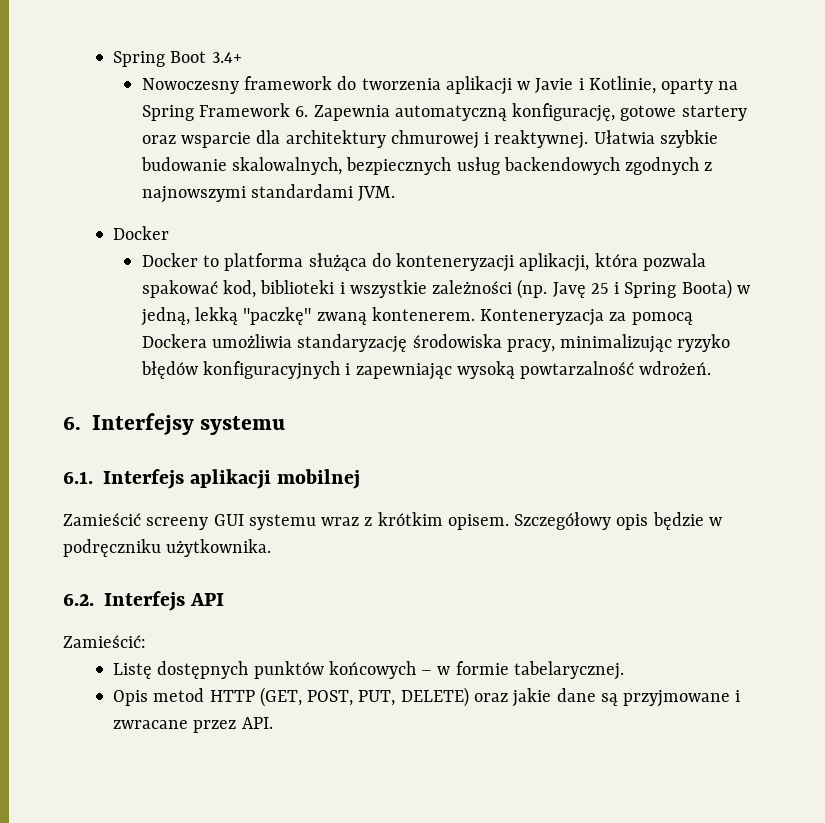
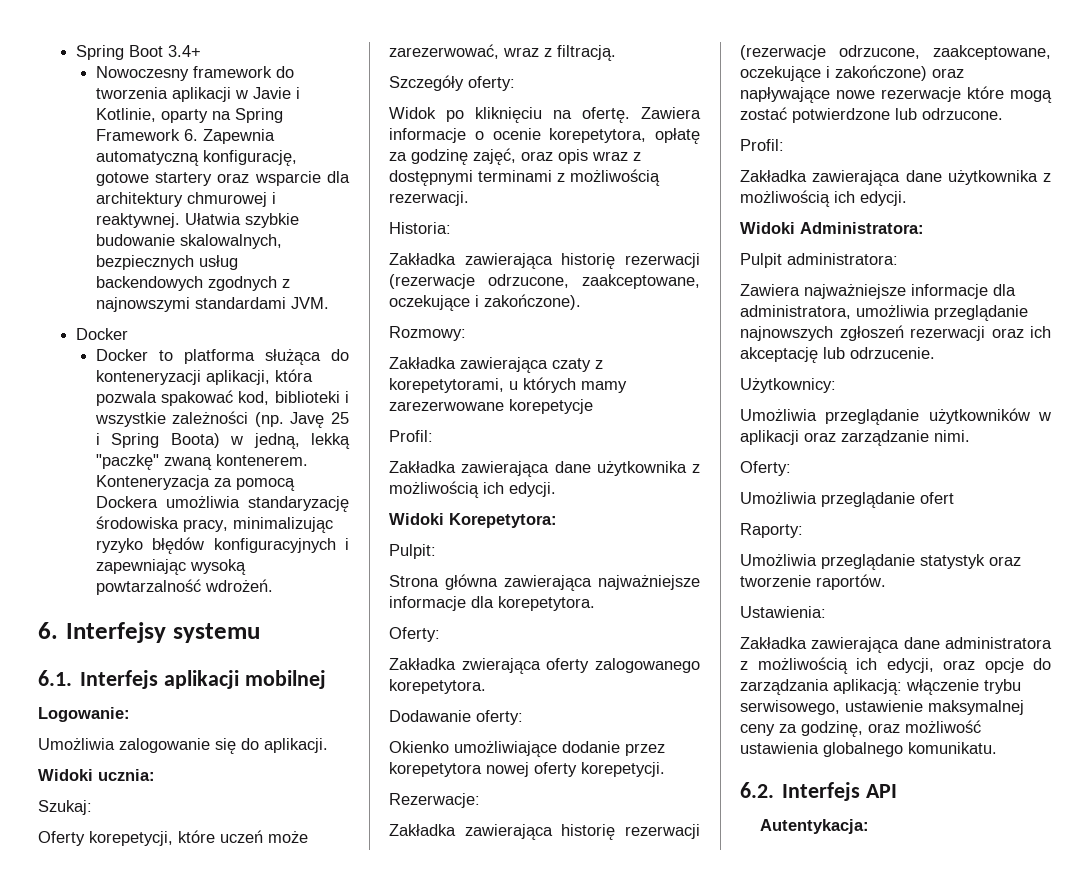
- Zamieścić screeny GUI systemu wraz z krótkim opisem. Szczegółowy opis będzie w podręczniku użytkownika.
+ Logowanie:
+ Umożliwia zalogowanie się do aplikacji.
+ Widoki ucznia:
+ Szukaj:
+ Oferty korepetycji, które uczeń może zarezerwować, wraz z filtracją.
+ Szczegóły oferty:
+ Widok po kliknięciu na ofertę. Zawiera informacje o ocenie korepetytora, opłatę za godzinę zajęć, oraz opis wraz z dostępnymi terminami z możliwością rezerwacji.
+ Historia:
+ Zakładka zawierająca historię rezerwacji (rezerwacje odrzucone, zaakceptowane, oczekujące i zakończone).
+ Rozmowy:
+ Zakładka zawierająca czaty z korepetytorami, u których mamy zarezerwowane korepetycje
+ Profil:
+ Zakładka zawierająca dane użytkownika z możliwością ich edycji.
+ Widoki Korepetytora:
+ Pulpit:
+ Strona główna zawierająca najważniejsze informacje dla korepetytora.
+ Oferty:
+ Zakładka zwierająca oferty zalogowanego korepetytora.
+ Dodawanie oferty:
+ Okienko umożliwiające dodanie przez korepetytora nowej oferty korepetycji.
+ Rezerwacje:
+ Zakładka zawierająca historię rezerwacji (rezerwacje odrzucone, zaakceptowane, oczekujące i zakończone) oraz napływające nowe rezerwacje które mogą zostać potwierdzone lub odrzucone.
+ Profil:
+ Zakładka zawierająca dane użytkownika z możliwością ich edycji.
+ Widoki Administratora:
+ Pulpit administratora:
+ Zawiera najważniejsze informacje dla administratora, umożliwia przeglądanie najnowszych zgłoszeń rezerwacji oraz ich akceptację lub odrzucenie.
+ Użytkownicy:
+ Umożliwia przeglądanie użytkowników w aplikacji oraz zarządzanie nimi.
+ Oferty:
+ Umożliwia przeglądanie ofert
+ Raporty:
+ Umożliwia przeglądanie statystyk oraz tworzenie raportów.
+ Ustawienia:
+ Zakładka zawierająca dane administratora z możliwością ich edycji, oraz opcje do zarządzania aplikacją: włączenie trybu serwisowego, ustawienie maksymalnej ceny za godzinę, oraz możliwość ustawienia globalnego komunikatu.
  6.2. Interfejs API
- Zamieścić:
- Listę dostępnych punktów końcowych – w formie tabelarycznej.
- Opis metod HTTP (GET, POST, PUT, DELETE) oraz jakie dane są przyjmowane i zwracane przez API.
+ Autentykacja:

